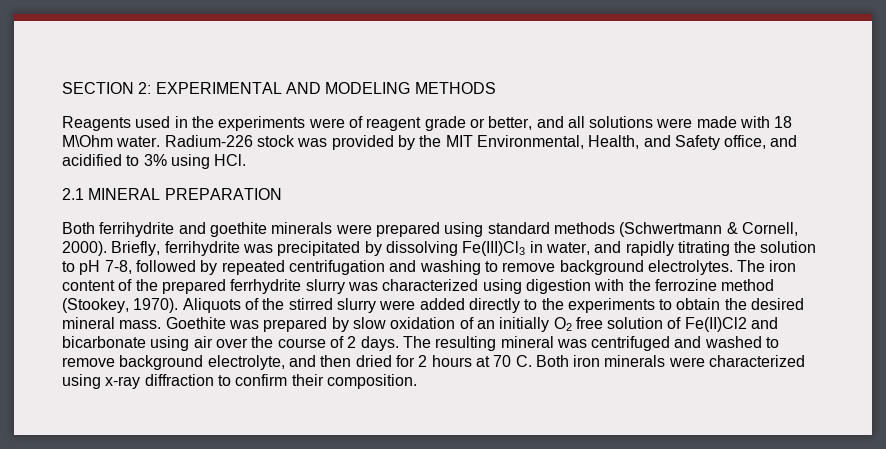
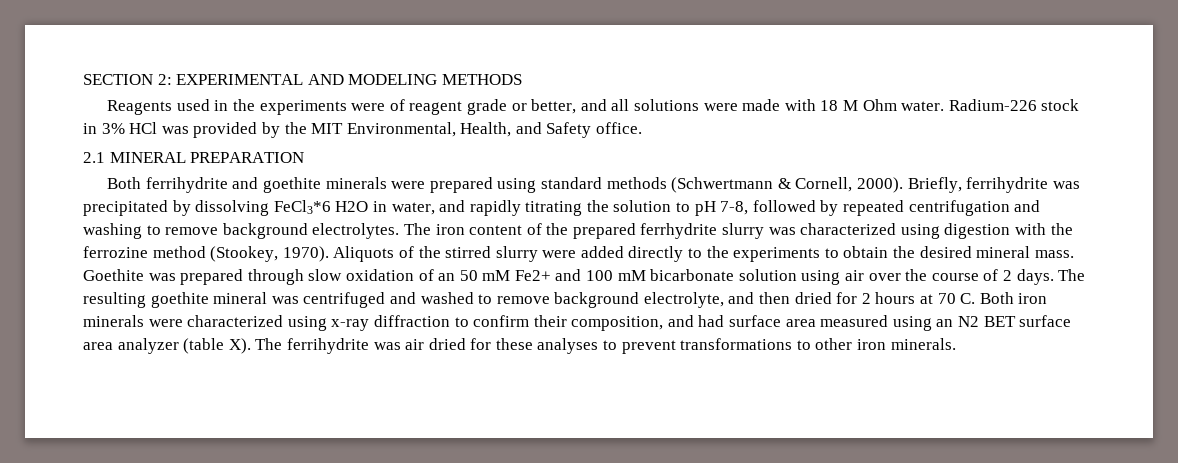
- Reagents used in the experiments were of reagent grade or better, and all solutions were made with 18 M\Ohm water.
+ Reagents used in the experiments were of reagent grade or better, and all solutions were made with 18 M Ohm water.
- Radium-226 stock was provided by the MIT Environmental, Health, and Safety office, and acidified to 3% using HCl.
+ Radium-226 stock in 3% HCl was provided by the MIT Environmental, Health, and Safety office.
- Briefly, ferrihydrite was precipitated by dissolving Fe(III)Cl3 in water, and rapidly titrating the solution to pH 7-8, followed by repeated centrifugation and washing to remove background electrolytes.
+ Briefly, ferrihydrite was precipitated by dissolving FeCl3*6 H2O in water, and rapidly titrating the solution to pH 7-8, followed by repeated centrifugation and washing to remove background electrolytes.
- Goethite was prepared by slow oxidation of an initially O2 free solution of Fe(II)Cl2 and bicarbonate using air over the course of 2 days.
+ Goethite was prepared through slow oxidation of an 50 mM Fe2+ and 100 mM bicarbonate solution using air over the course of 2 days.
- The resulting mineral was centrifuged and washed to remove background electrolyte, and then dried for 2 hours at 70 C. Both iron minerals were characterized using x-ray diffraction to confirm their composition.
+ The resulting goethite mineral was centrifuged and washed to remove background electrolyte, and then dried for 2 hours at 70 C. Both iron minerals were characterized using x-ray diffraction to confirm their composition, and had surface area measured using an N2 BET surface area analyzer (table X). The ferrihydrite was air dried for these analyses to prevent transformations to other iron minerals.

